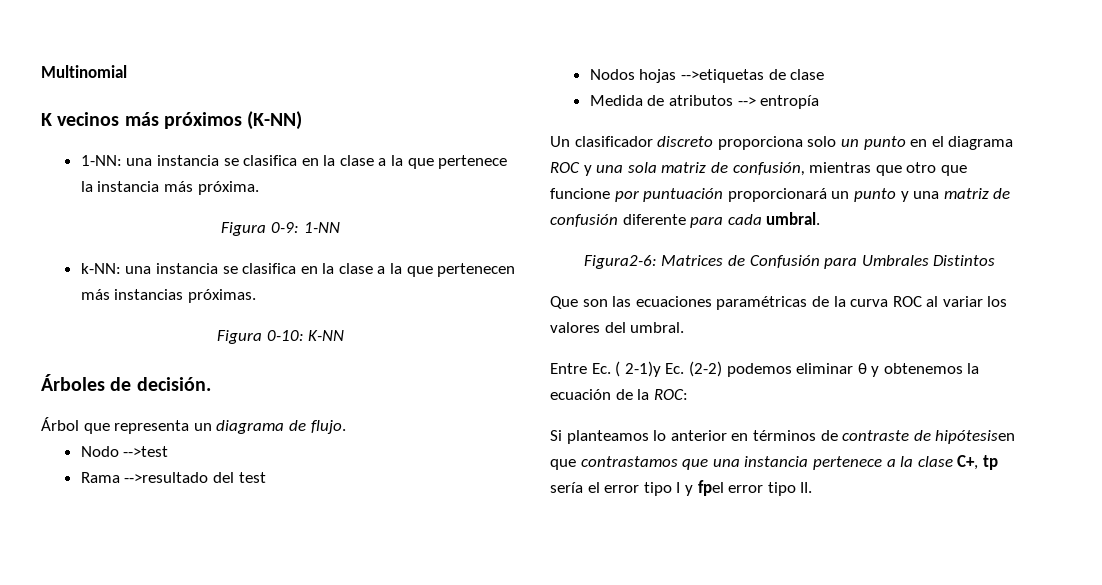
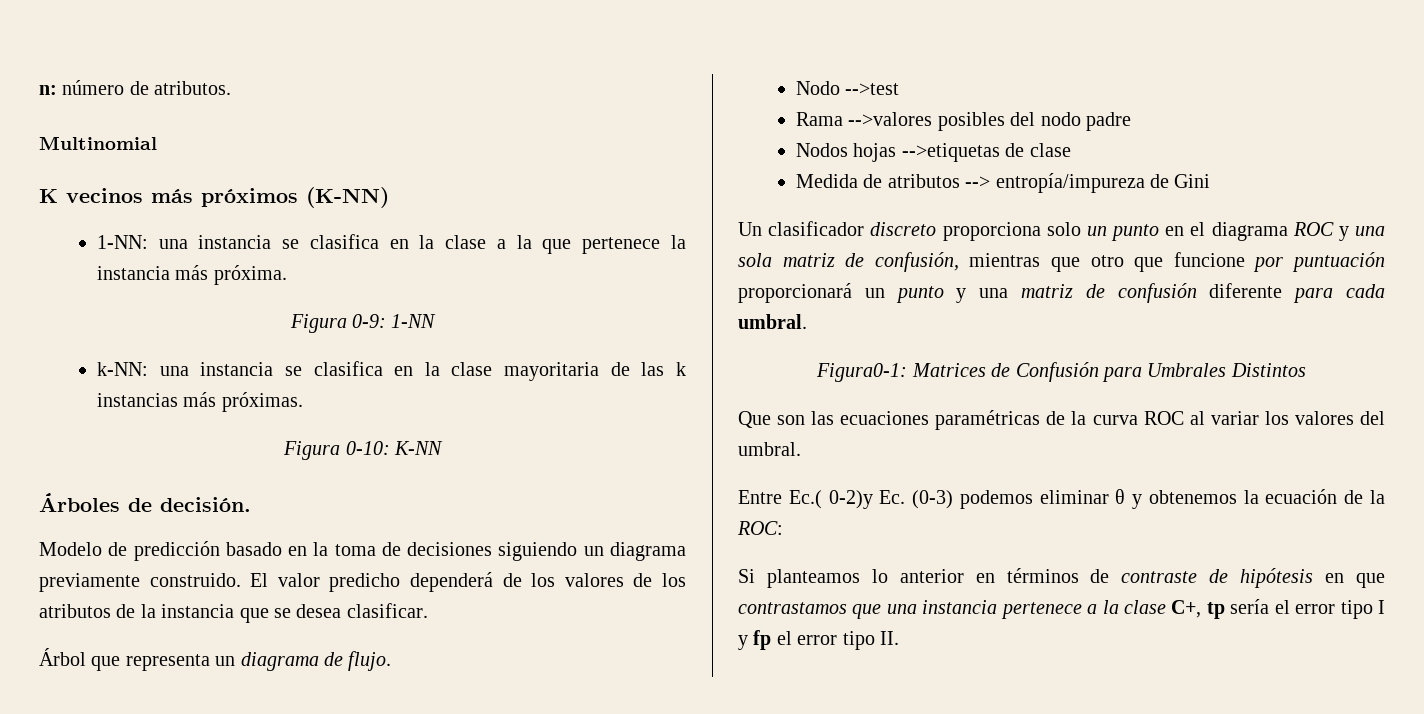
+ n: número de atributos.
- k-NN: una instancia se clasifica en la clase a la que pertenecen más instancias próximas.
+ k-NN: una instancia se clasifica en la clase mayoritaria de las k instancias más próximas.
+ Modelo de predicción basado en la toma de decisiones siguiendo un diagrama previamente construido. El valor predicho dependerá de los valores de los atributos de la instancia que se desea clasificar.
- Rama -->resultado del test
+ Rama -->valores posibles del nodo padre
- Medida de atributos --> entropía
+ Medida de atributos --> entropía/impureza de Gini
- Figura2-6: Matrices de Confusión para Umbrales Distintos
+ Figura0-1: Matrices de Confusión para Umbrales Distintos
- Entre Ec. ( 2-1)y Ec. (2-2) podemos eliminar θ y obtenemos la ecuación de la ROC:
+ Entre Ec.( 0-2)y Ec. (0-3) podemos eliminar θ y obtenemos la ecuación de la ROC:
- Si planteamos lo anterior en términos de contraste de hipótesisen que contrastamos que una instancia pertenece a la clase C+, tp sería el error tipo I y fpel error tipo II.
+ Si planteamos lo anterior en términos de contraste de hipótesis en que contrastamos que una instancia pertenece a la clase C+, tp sería el error tipo I y fp el error tipo II.

